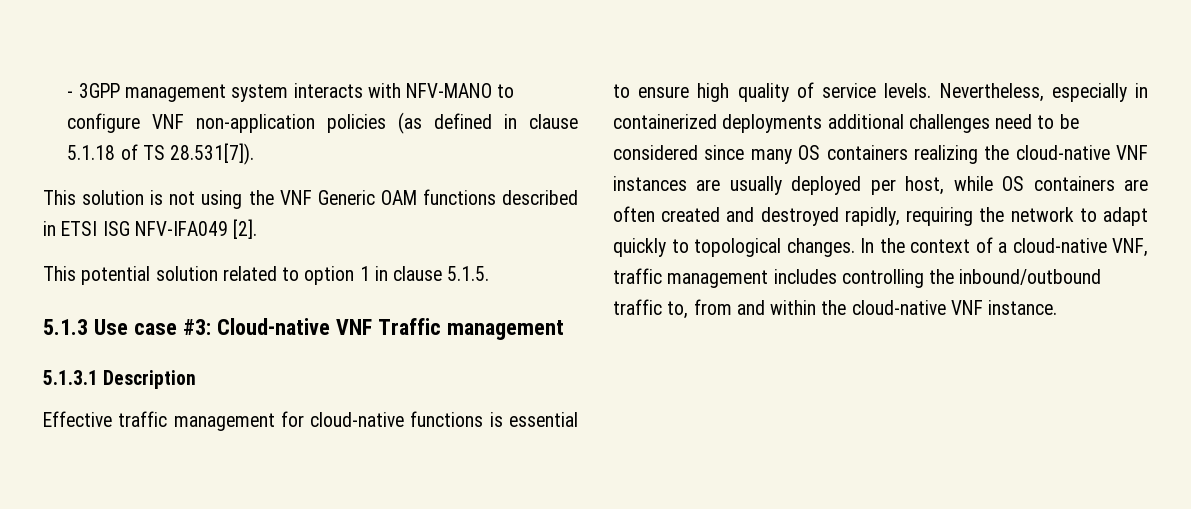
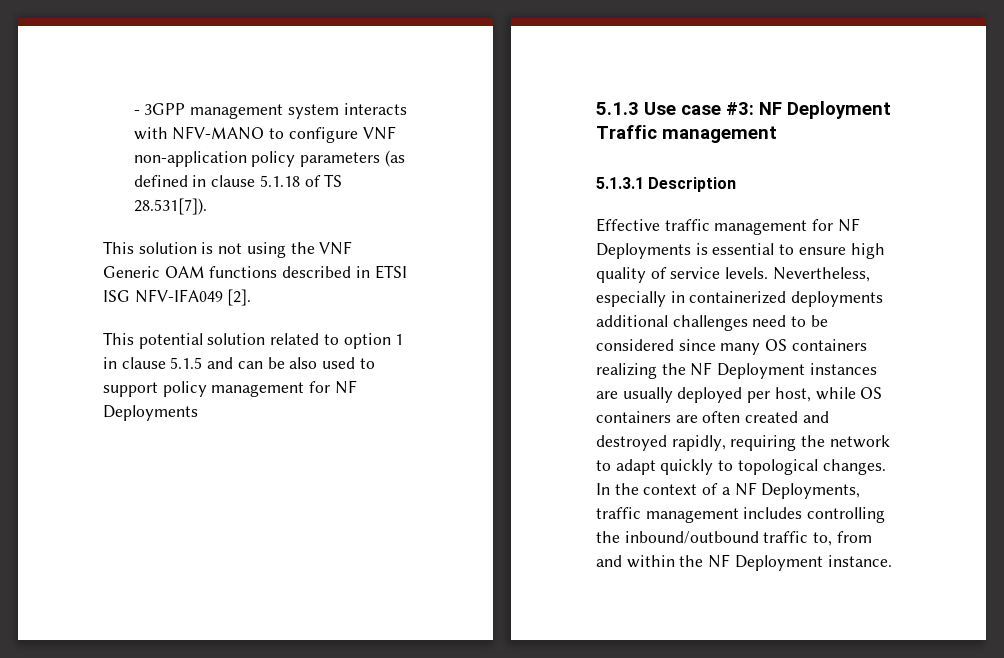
- - 3GPP management system interacts with NFV-MANO to configure VNF non-application policies (as defined in clause 5.1.18 of TS 28.531[7]).
+ - 3GPP management system interacts with NFV-MANO to configure VNF non-application policy parameters (as defined in clause 5.1.18 of TS 28.531[7]).
- This potential solution related to option 1 in clause 5.1.5.
+ This potential solution related to option 1 in clause 5.1.5 and can be also used to support policy management for NF Deployments
- 5.1.3 Use case #3: Cloud-native VNF Traffic management
+ 5.1.3 Use case #3: NF Deployment Traffic management
- Effective traffic management for cloud-native functions is essential to ensure high quality of service levels.
+ Effective traffic management for NF Deployments is essential to ensure high quality of service levels.
- Nevertheless, especially in containerized deployments additional challenges need to be considered since many OS containers realizing the cloud-native VNF instances are usually deployed per host, while OS containers are often created and destroyed rapidly, requiring the network to adapt quickly to topological changes.
+ Nevertheless, especially in containerized deployments additional challenges need to be considered since many OS containers realizing the NF Deployment instances are usually deployed per host, while OS containers are often created and destroyed rapidly, requiring the network to adapt quickly to topological changes.
- In the context of a cloud-native VNF, traffic management includes controlling the inbound/outbound traffic to, from and within the cloud-native VNF instance.
+ In the context of a NF Deployments, traffic management includes controlling the inbound/outbound traffic to, from and within the NF Deployment instance.

